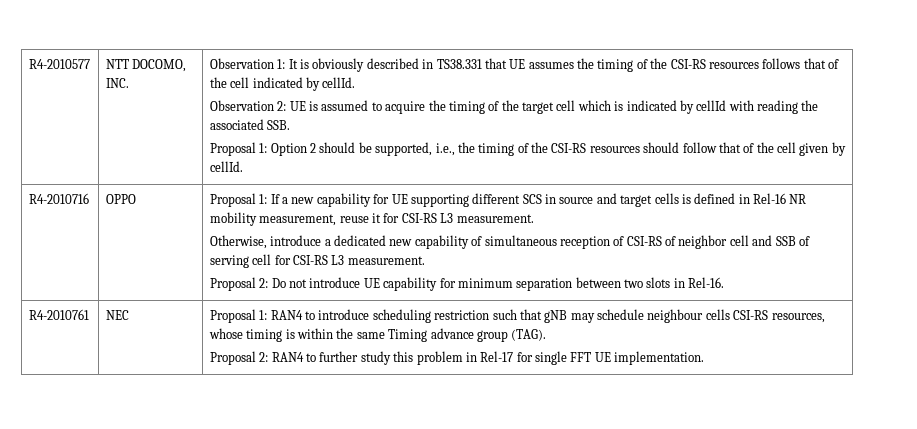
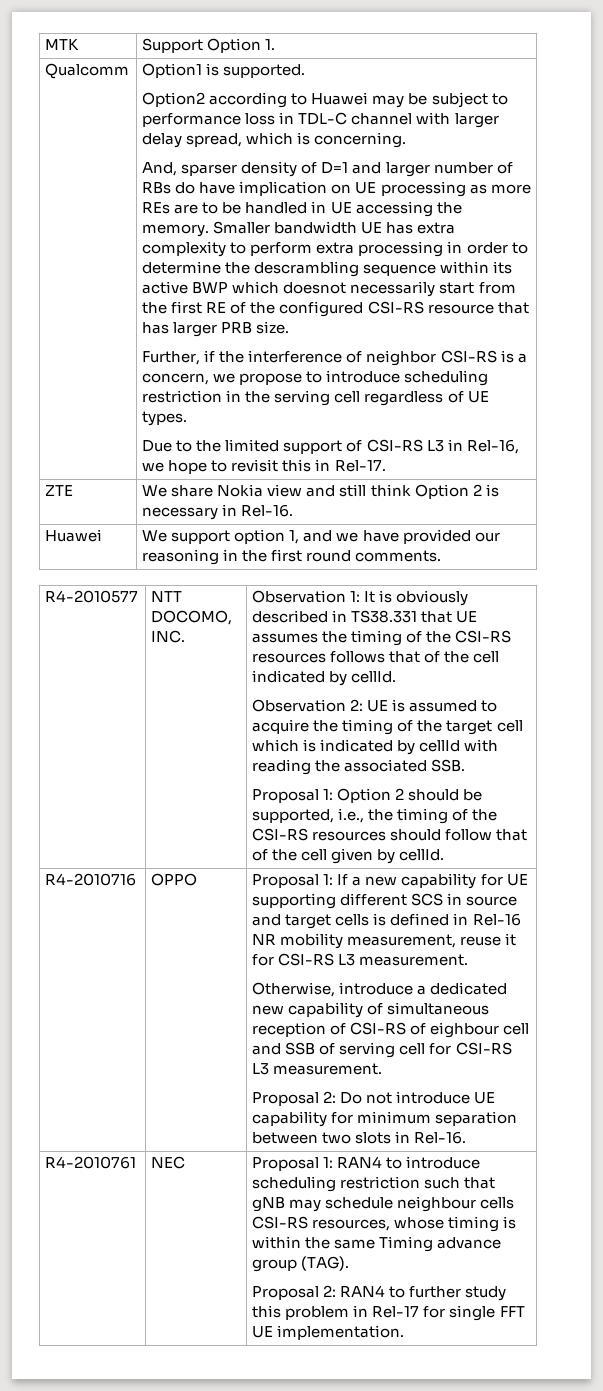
+ MTK | Support Option 1.
+ Qualcomm | Option1 is supported.
+ Option2 according to Huawei may be subject to performance loss in TDL-C channel with larger delay spread, which is concerning.
+ And, sparser density of D=1 and larger number of RBs do have implication on UE processing as more REs are to be handled in UE accessing the memory. Smaller bandwidth UE has extra complexity to perform extra processing in order to determine the descrambling sequence within its active BWP which doesnot necessarily start from the first RE of the configured CSI-RS resource that has larger PRB size.
+ Further, if the interference of neighbor CSI-RS is a concern, we propose to introduce scheduling restriction in the serving cell regardless of UE types.
+ Due to the limited support of CSI-RS L3 in Rel-16, we hope to revisit this in Rel-17.
+ ZTE | We share Nokia view and still think Option 2 is necessary in Rel-16.
+ Huawei | We support option 1, and we have provided our reasoning in the first round comments.
- Otherwise, introduce a dedicated new capability of simultaneous reception of CSI-RS of neighbor cell and SSB of serving cell for CSI-RS L3 measurement.
+ Otherwise, introduce a dedicated new capability of simultaneous reception of CSI-RS of eighbour cell and SSB of serving cell for CSI-RS L3 measurement.

